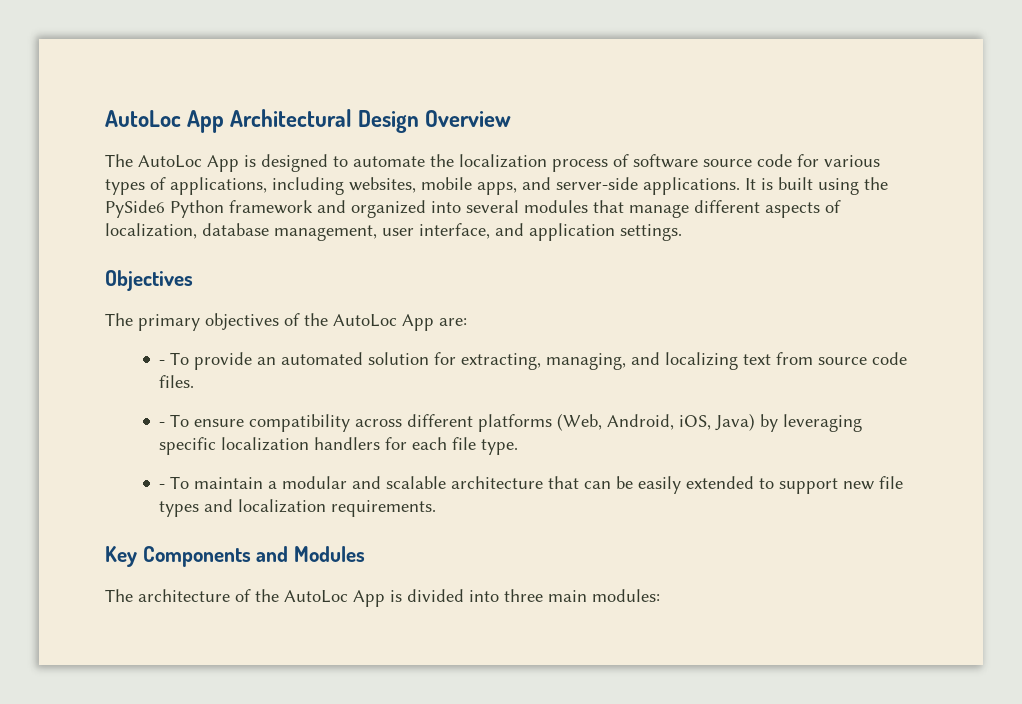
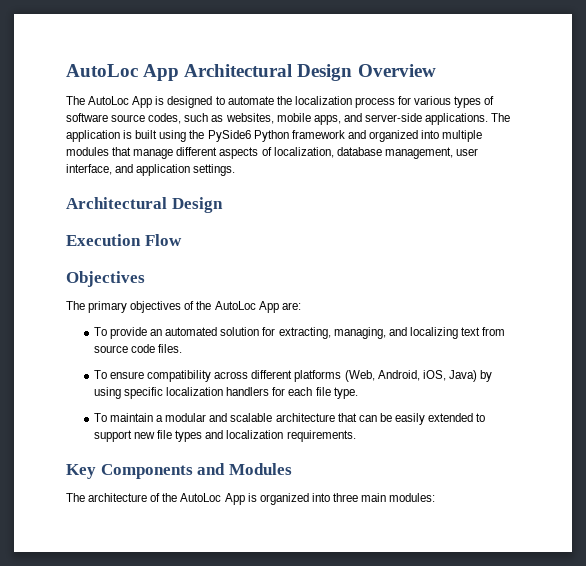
- The AutoLoc App is designed to automate the localization process of software source code for various types of applications, including websites, mobile apps, and server-side applications.
+ The AutoLoc App is designed to automate the localization process for various types of software source codes, such as websites, mobile apps, and server-side applications.
- It is built using the PySide6 Python framework and organized into several modules that manage different aspects of localization, database management, user interface, and application settings.
+ The application is built using the PySide6 Python framework and organized into multiple modules that manage different aspects of localization, database management, user interface, and application settings.
+ Architectural Design
+ Execution Flow
- - To provide an automated solution for extracting, managing, and localizing text from source code files.
+ To provide an automated solution for extracting, managing, and localizing text from source code files.
- - To ensure compatibility across different platforms (Web, Android, iOS, Java) by leveraging specific localization handlers for each file type.
+ To ensure compatibility across different platforms (Web, Android, iOS, Java) by using specific localization handlers for each file type.
- - To maintain a modular and scalable architecture that can be easily extended to support new file types and localization requirements.
+ To maintain a modular and scalable architecture that can be easily extended to support new file types and localization requirements.
- The architecture of the AutoLoc App is divided into three main modules:
+ The architecture of the AutoLoc App is organized into three main modules:

